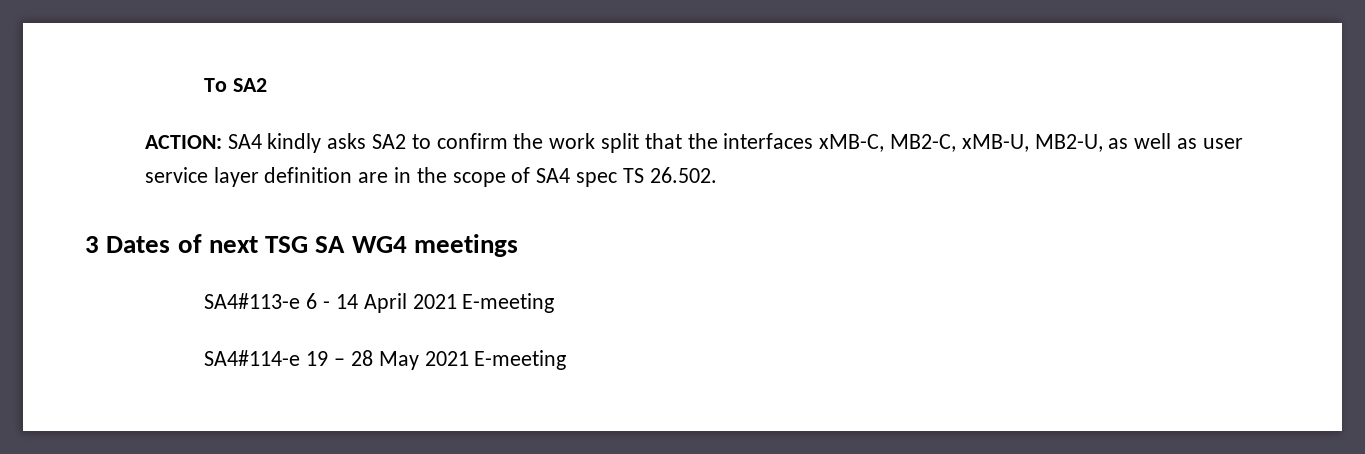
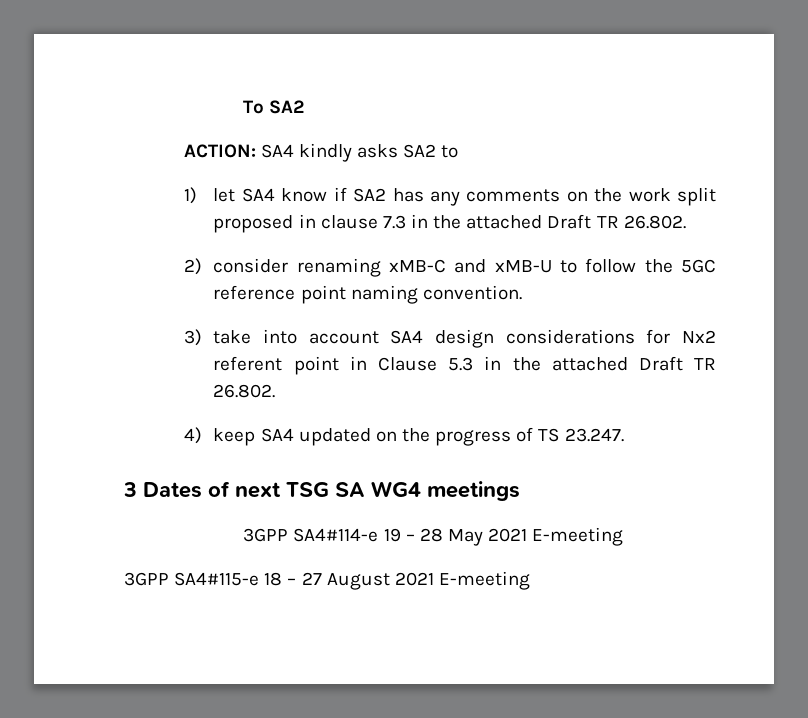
- ACTION: SA4 kindly asks SA2 to confirm the work split that the interfaces xMB-C, MB2-C, xMB-U, MB2-U, as well as user service layer definition are in the scope of SA4 spec TS 26.502.
+ ACTION: SA4 kindly asks SA2 to
+ 1) let SA4 know if SA2 has any comments on the work split proposed in clause 7.3 in the attached Draft TR 26.802.
+ 2) consider renaming xMB-C and xMB-U to follow the 5GC reference point naming convention.
+ 3) take into account SA4 design considerations for Nx2 referent point in Clause 5.3 in the attached Draft TR 26.802.
+ 4) keep SA4 updated on the progress of TS 23.247.
- SA4#113-e 6 - 14 April 2021 E-meeting
- SA4#114-e 19 – 28 May 2021 E-meeting
+ 3GPP SA4#114-e 19 – 28 May 2021 E-meeting
+ 3GPP SA4#115-e 18 – 27 August 2021 E-meeting

